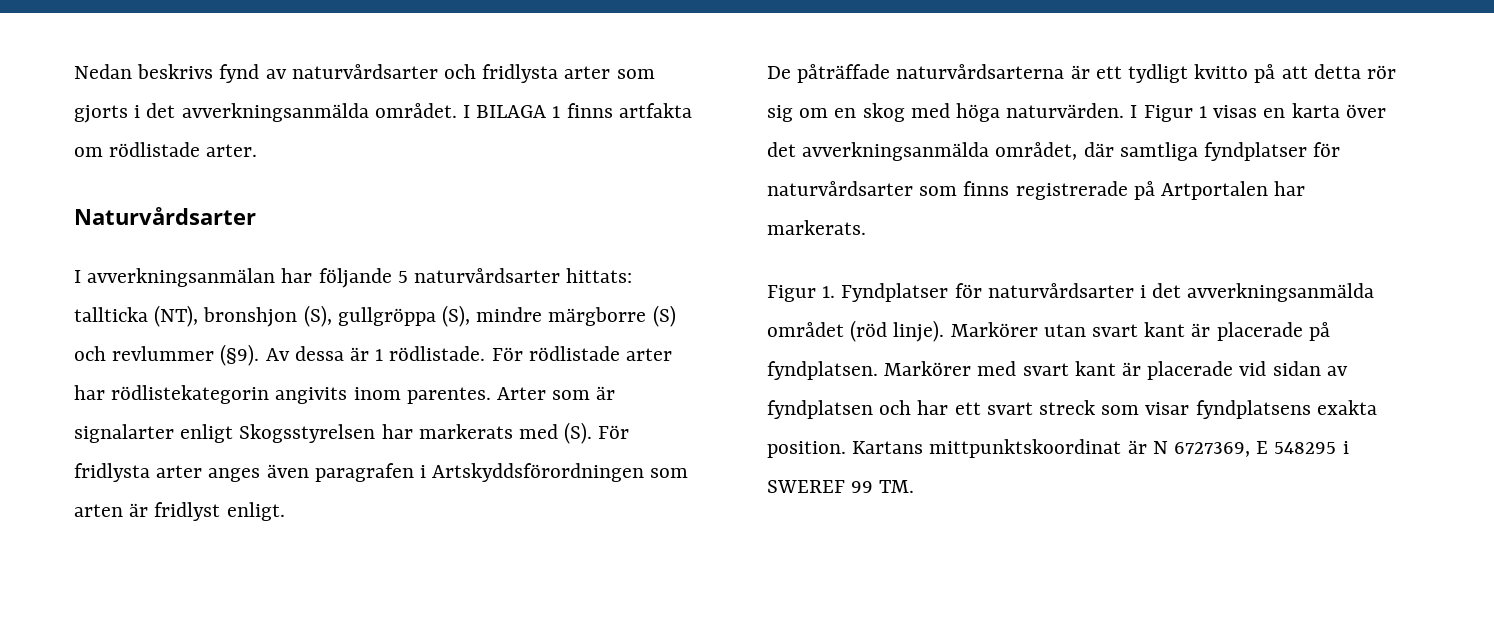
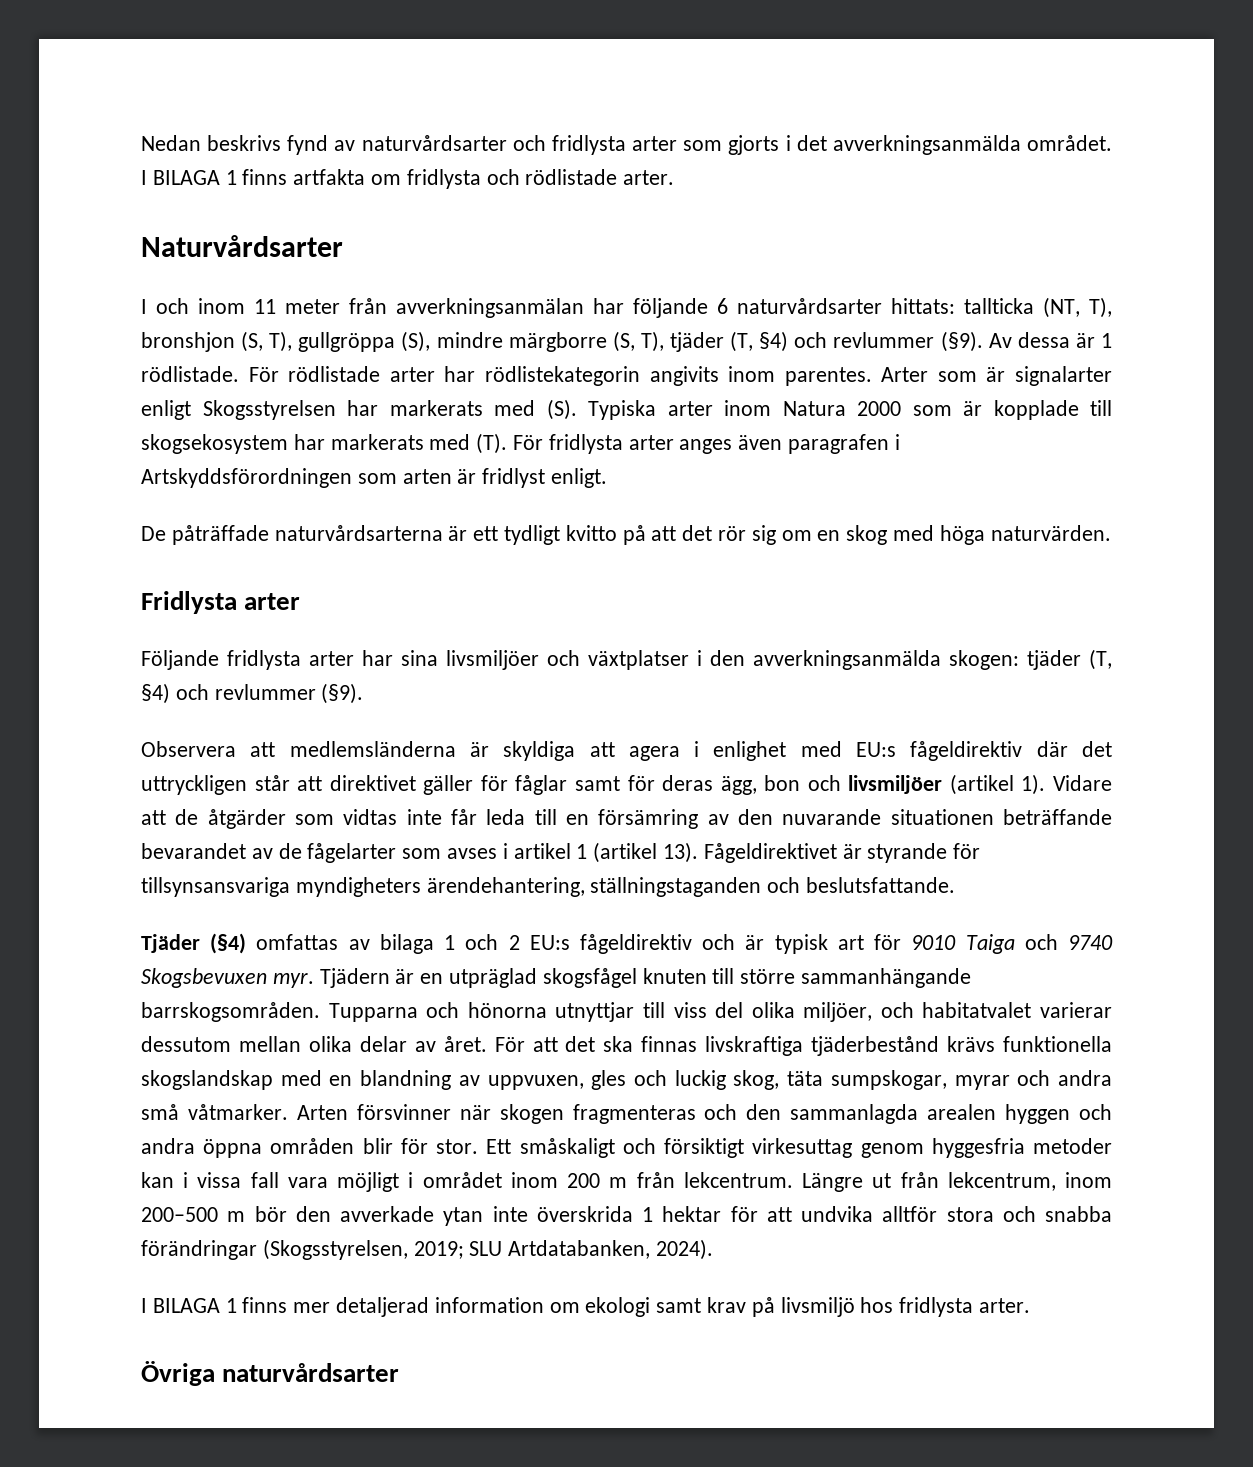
- I BILAGA 1 finns artfakta om rödlistade arter.
+ I BILAGA 1 finns artfakta om fridlysta och rödlistade arter.
- I avverkningsanmälan har följande 5 naturvårdsarter hittats: tallticka (NT), bronshjon (S), gullgröppa (S), mindre märgborre (S) och revlummer (§9).
+ I och inom 11 meter från avverkningsanmälan har följande 6 naturvårdsarter hittats: tallticka (NT, T), bronshjon (S, T), gullgröppa (S), mindre märgborre (S, T), tjäder (T, §4) och revlummer (§9).
- Arter som är signalarter enligt Skogsstyrelsen har markerats med (S). För fridlysta arter anges även paragrafen i Artskyddsförordningen som arten är fridlyst enligt.
+ Arter som är signalarter enligt Skogsstyrelsen har markerats med (S). Typiska arter inom Natura 2000 som är kopplade till skogsekosystem har markerats med (T). För fridlysta arter anges även paragrafen i Artskyddsförordningen som arten är fridlyst enligt.
- De påträffade naturvårdsarterna är ett tydligt kvitto på att detta rör sig om en skog med höga naturvärden. I Figur 1 visas en karta över det avverkningsanmälda området, där samtliga fyndplatser för naturvårdsarter som finns registrerade på Artportalen har markerats.
- Figur 1. Fyndplatser för naturvårdsarter i det avverkningsanmälda området (röd linje). Markörer utan svart kant är placerade på fyndplatsen. Markörer med svart kant är placerade vid sidan av fyndplatsen och har ett svart streck som visar fyndplatsens exakta position. Kartans mittpunktskoordinat är N 6727369, E 548295 i SWEREF 99 TM.
+ De påträffade naturvårdsarterna är ett tydligt kvitto på att det rör sig om en skog med höga naturvärden.
+ Fridlysta arter
+ Följande fridlysta arter har sina livsmiljöer och växtplatser i den avverkningsanmälda skogen: tjäder (T, §4) och revlummer (§9).
+ Observera att medlemsländerna är skyldiga att agera i enlighet med EU:s fågeldirektiv där det uttryckligen står att direktivet gäller för fåglar samt för deras ägg, bon och livsmiljöer (artikel 1). Vidare att de åtgärder som vidtas inte får leda till en försämring av den nuvarande situationen beträffande bevarandet av de fågelarter som avses i artikel 1 (artikel 13). Fågeldirektivet är styrande för tillsynsansvariga myndigheters ärendehantering, ställningstaganden och beslutsfattande.
+ Tjäder (§4) omfattas av bilaga 1 och 2 EU:s fågeldirektiv och är typisk art för 9010 Taiga och 9740 Skogsbevuxen myr. Tjädern är en utpräglad skogsfågel knuten till större sammanhängande barrskogsområden. Tupparna och hönorna utnyttjar till viss del olika miljöer, och habitatvalet varierar dessutom mellan olika delar av året. För att det ska finnas livskraftiga tjäderbestånd krävs funktionella skogslandskap med en blandning av uppvuxen, gles och luckig skog, täta sumpskogar, myrar och andra små våtmarker. Arten försvinner när skogen fragmenteras och den sammanlagda arealen hyggen och andra öppna områden blir för stor. Ett småskaligt och försiktigt virkesuttag genom hyggesfria metoder kan i vissa fall vara möjligt i området inom 200 m från lekcentrum. Längre ut från lekcentrum, inom 200–500 m bör den avverkade ytan inte överskrida 1 hektar för att undvika alltför stora och snabba förändringar (Skogsstyrelsen, 2019; SLU Artdatabanken, 2024).
+ I BILAGA 1 finns mer detaljerad information om ekologi samt krav på livsmiljö hos fridlysta arter.
+ Övriga naturvårdsarter

